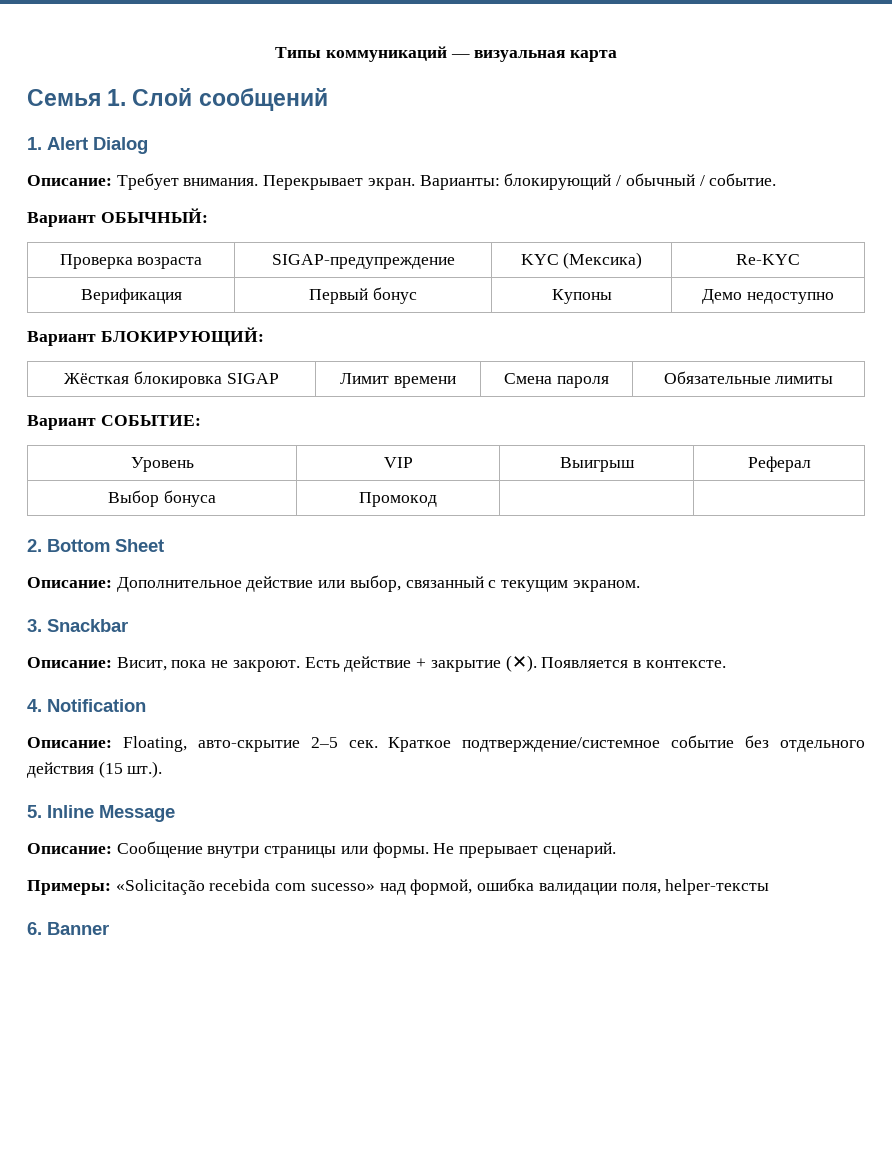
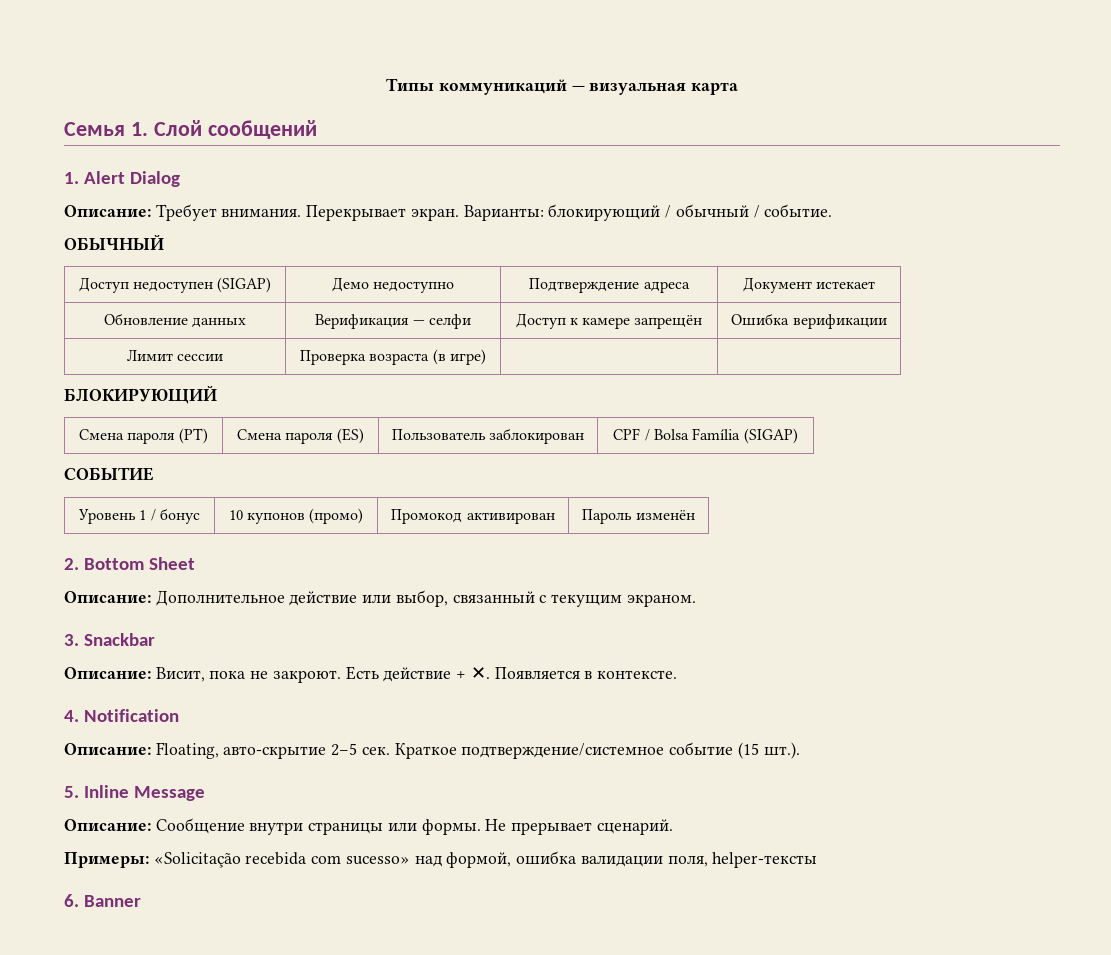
- Вариант ОБЫЧНЫЙ:
- Проверка возраста | SIGAP-предупреждение | KYC (Мексика) | Re-KYC
- Верификация | Первый бонус | Купоны | Демо недоступно
- Вариант БЛОКИРУЮЩИЙ:
- Жёсткая блокировка SIGAP | Лимит времени | Смена пароля | Обязательные лимиты
- Вариант СОБЫТИЕ:
- Уровень | VIP | Выигрыш | Реферал
- Выбор бонуса | Промокод | |
+ ОБЫЧНЫЙ
+ Доступ недоступен (SIGAP) | Демо недоступно | Подтверждение адреса | Документ истекает
+ Обновление данных | Верификация — селфи | Доступ к камере запрещён | Ошибка верификации
+ Лимит сессии | Проверка возраста (в игре) | |
+ БЛОКИРУЮЩИЙ
+ Смена пароля (PT) | Смена пароля (ES) | Пользователь заблокирован | CPF / Bolsa Família (SIGAP)
+ СОБЫТИЕ
+ Уровень 1 / бонус | 10 купонов (промо) | Промокод активирован | Пароль изменён
- Есть действие + закрытие (✕).
+ Есть действие + ✕.
- Краткое подтверждение/системное событие без отдельного действия (15 шт.).
+ Краткое подтверждение/системное событие (15 шт.).

